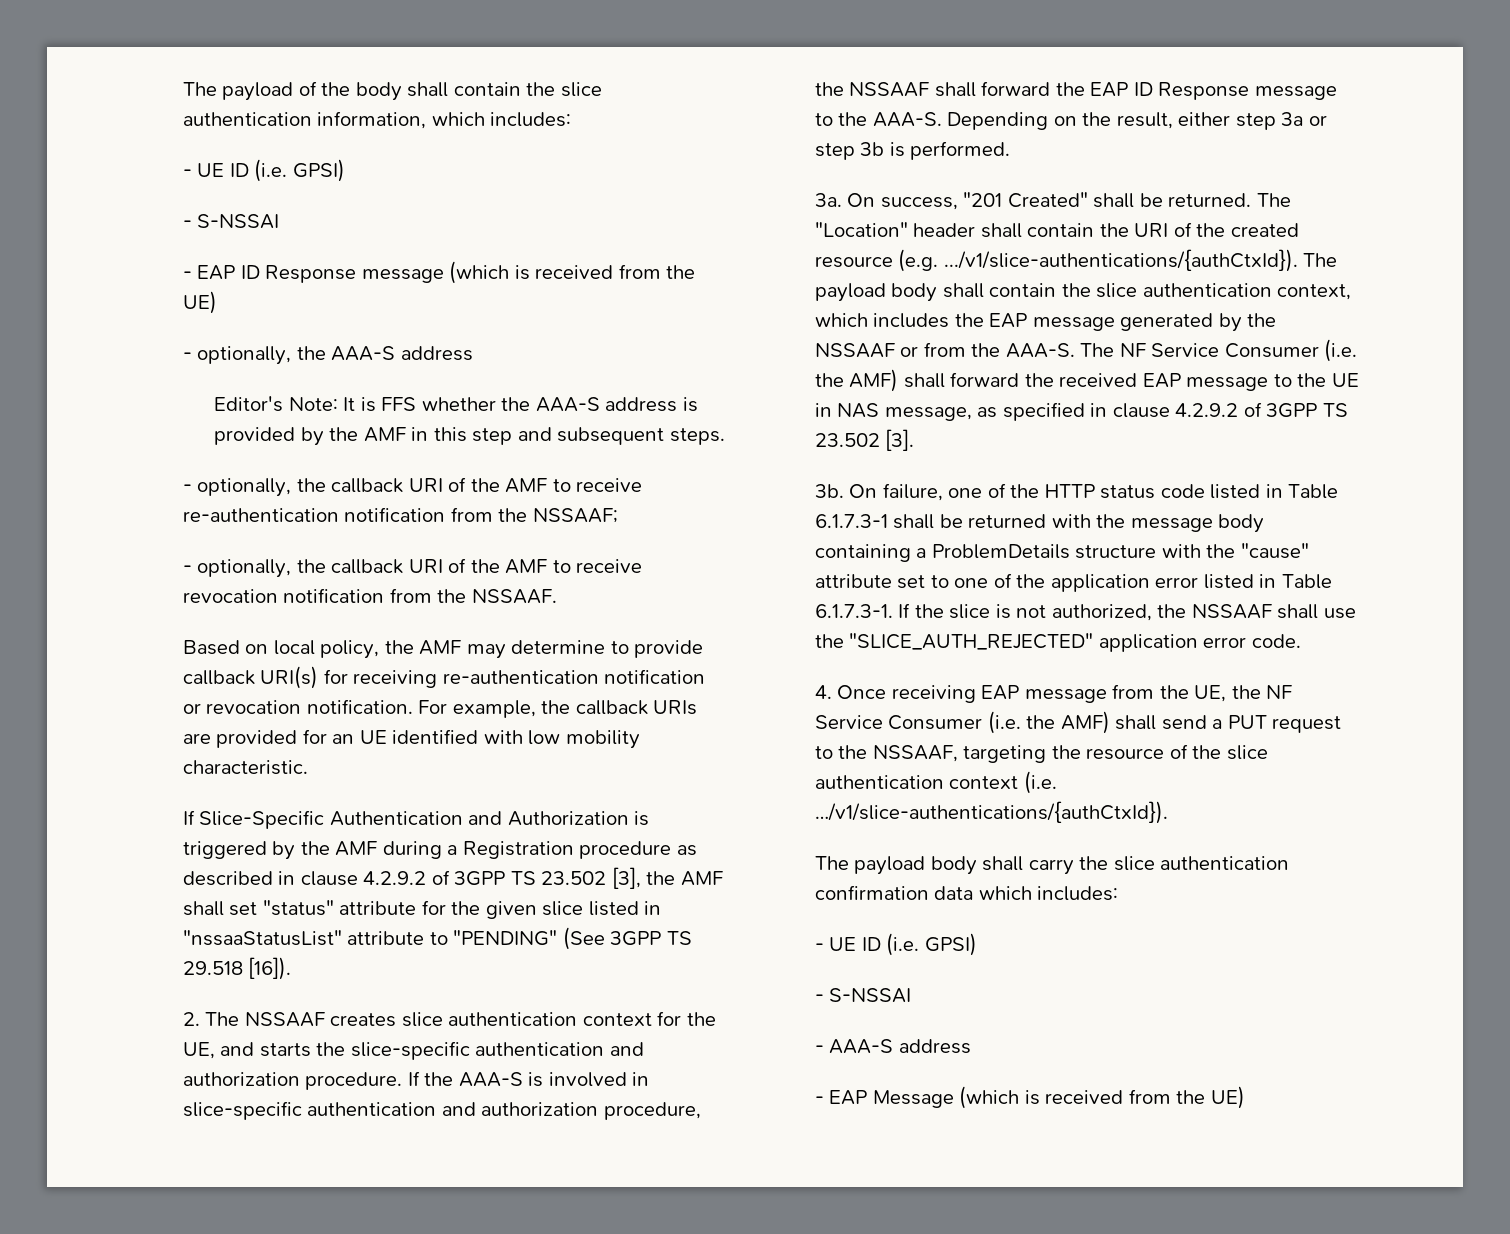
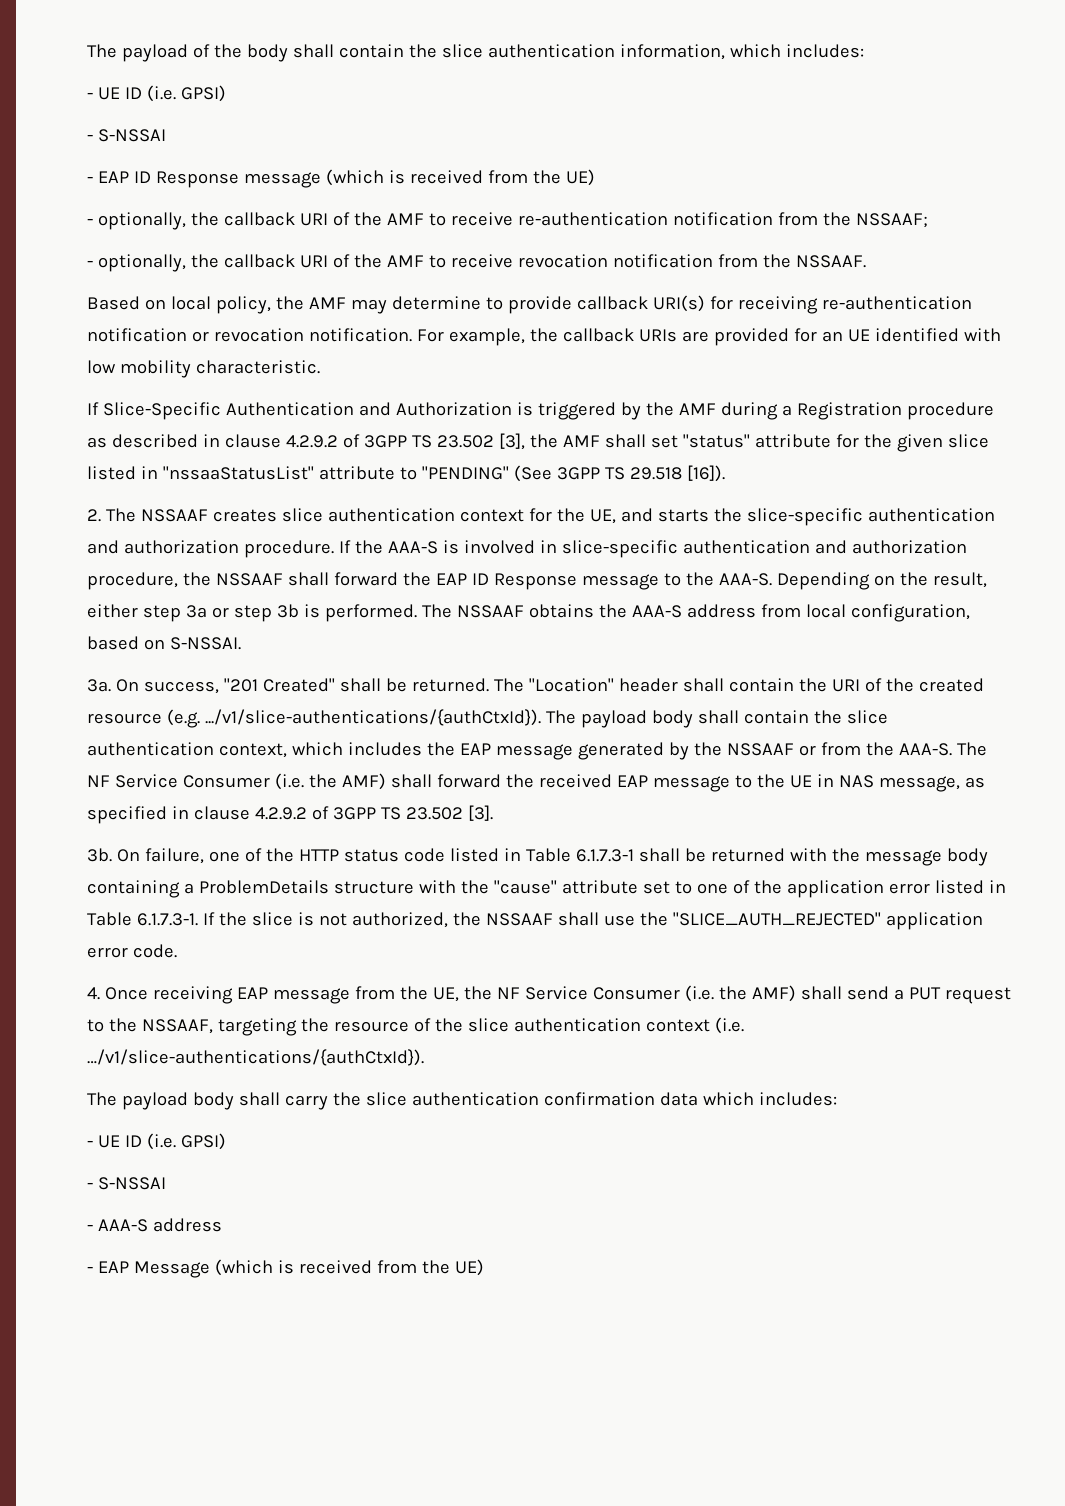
- - optionally, the AAA-S address
- Editor's Note: It is FFS whether the AAA-S address is provided by the AMF in this step and subsequent steps.
+ The NSSAAF obtains the AAA-S address from local configuration, based on S-NSSAI.

